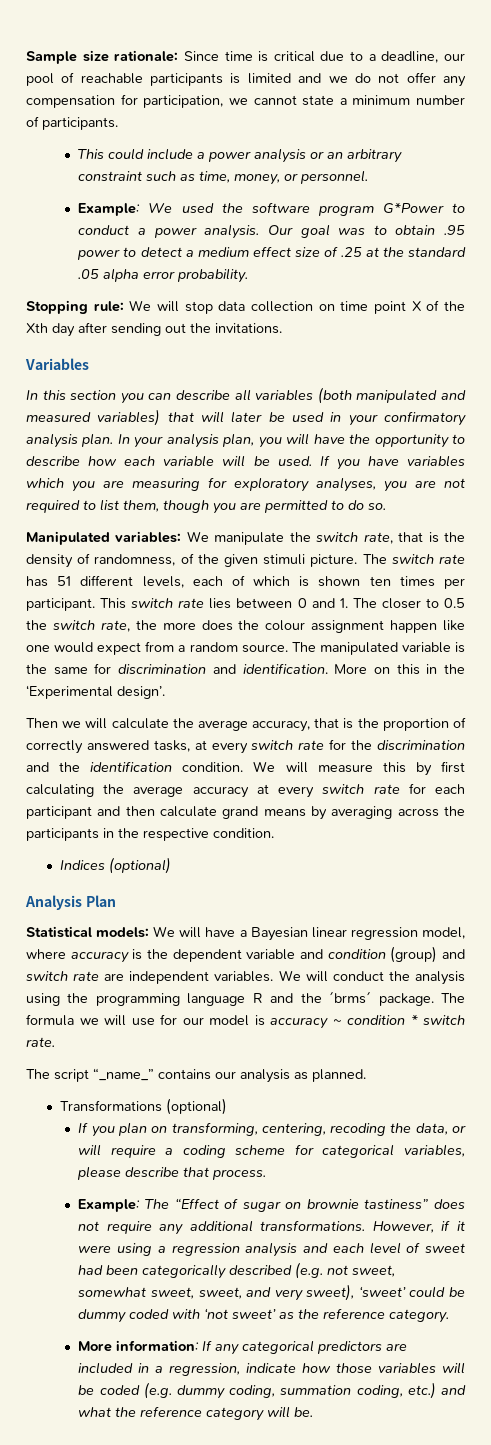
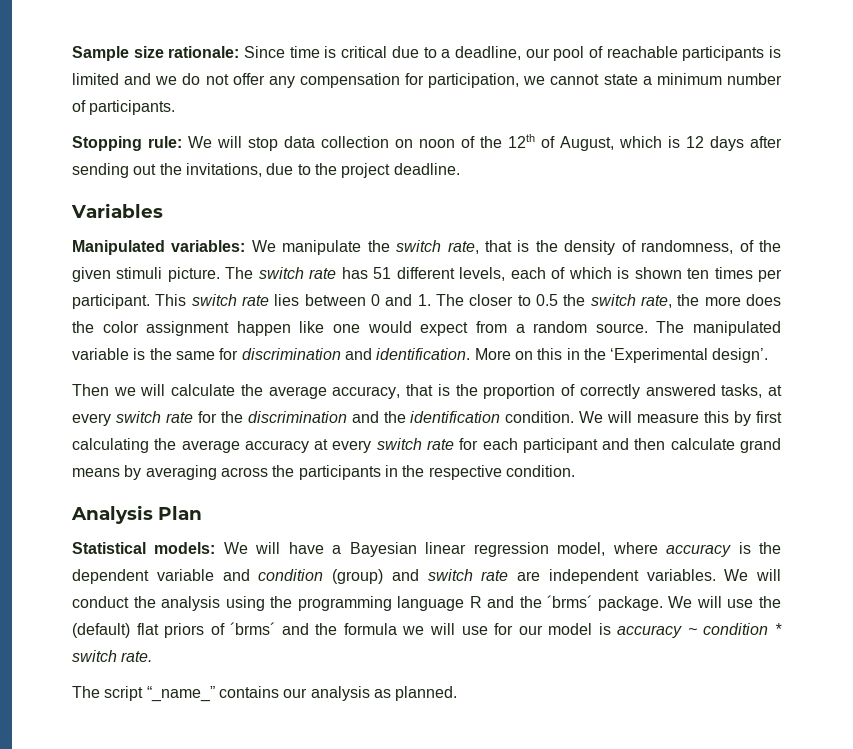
- This could include a power analysis or an arbitrary constraint such as time, money, or personnel.
- Example: We used the software program G*Power to conduct a power analysis. Our goal was to obtain .95 power to detect a medium effect size of .25 at the standard .05 alpha error probability.
- Stopping rule: We will stop data collection on time point X of the Xth day after sending out the invitations.
+ Stopping rule: We will stop data collection on noon of the 12th of August, which is 12 days after sending out the invitations, due to the project deadline.
  Variables
- In this section you can describe all variables (both manipulated and measured variables) that will later be used in your confirmatory analysis plan. In your analysis plan, you will have the opportunity to describe how each variable will be used. If you have variables which you are measuring for exploratory analyses, you are not required to list them, though you are permitted to do so.
- This switch rate lies between 0 and 1. The closer to 0.5 the switch rate, the more does the colour assignment happen like one would expect from a random source.
+ This switch rate lies between 0 and 1. The closer to 0.5 the switch rate, the more does the color assignment happen like one would expect from a random source.
- Indices (optional)
- The formula we will use for our model is accuracy ~ condition * switch rate.
+ We will use the (default) flat priors of ´brms´ and the formula we will use for our model is accuracy ~ condition * switch rate.
- Transformations (optional)
- If you plan on transforming, centering, recoding the data, or will require a coding scheme for categorical variables, please describe that process.
- Example: The “Effect of sugar on brownie tastiness” does not require any additional transformations. However, if it were using a regression analysis and each level of sweet had been categorically described (e.g. not sweet, somewhat sweet, sweet, and very sweet), ‘sweet’ could be dummy coded with ‘not sweet’ as the reference category.
- More information: If any categorical predictors are included in a regression, indicate how those variables will be coded (e.g. dummy coding, summation coding, etc.) and what the reference category will be.

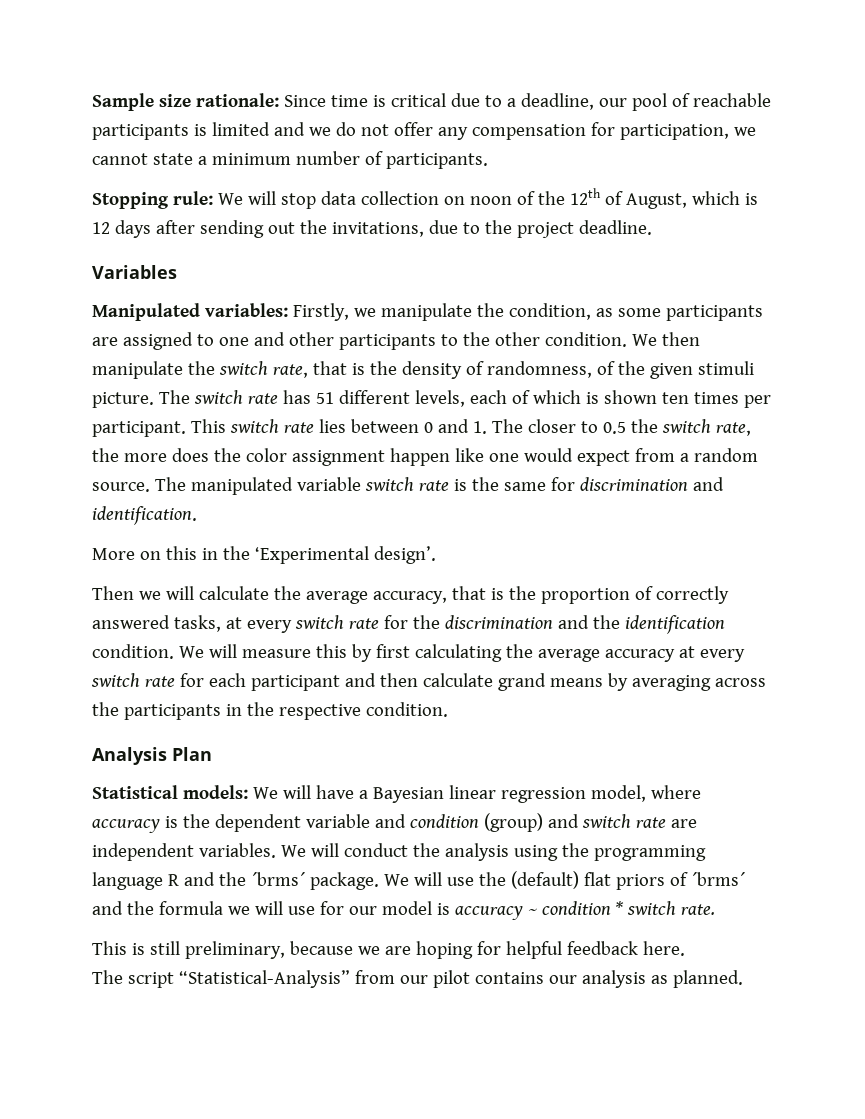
- Manipulated variables: We manipulate the switch rate, that is the density of randomness, of the given stimuli picture.
+ Manipulated variables: Firstly, we manipulate the condition, as some participants are assigned to one and other participants to the other condition. We then manipulate the switch rate, that is the density of randomness, of the given stimuli picture.
- The manipulated variable is the same for discrimination and identification. More on this in the ‘Experimental design’.
+ The manipulated variable switch rate is the same for discrimination and identification.
+ More on this in the ‘Experimental design’.
- The script “_name_” contains our analysis as planned.
+ This is still preliminary, because we are hoping for helpful feedback here.
+ The script “Statistical-Analysis” from our pilot contains our analysis as planned.

